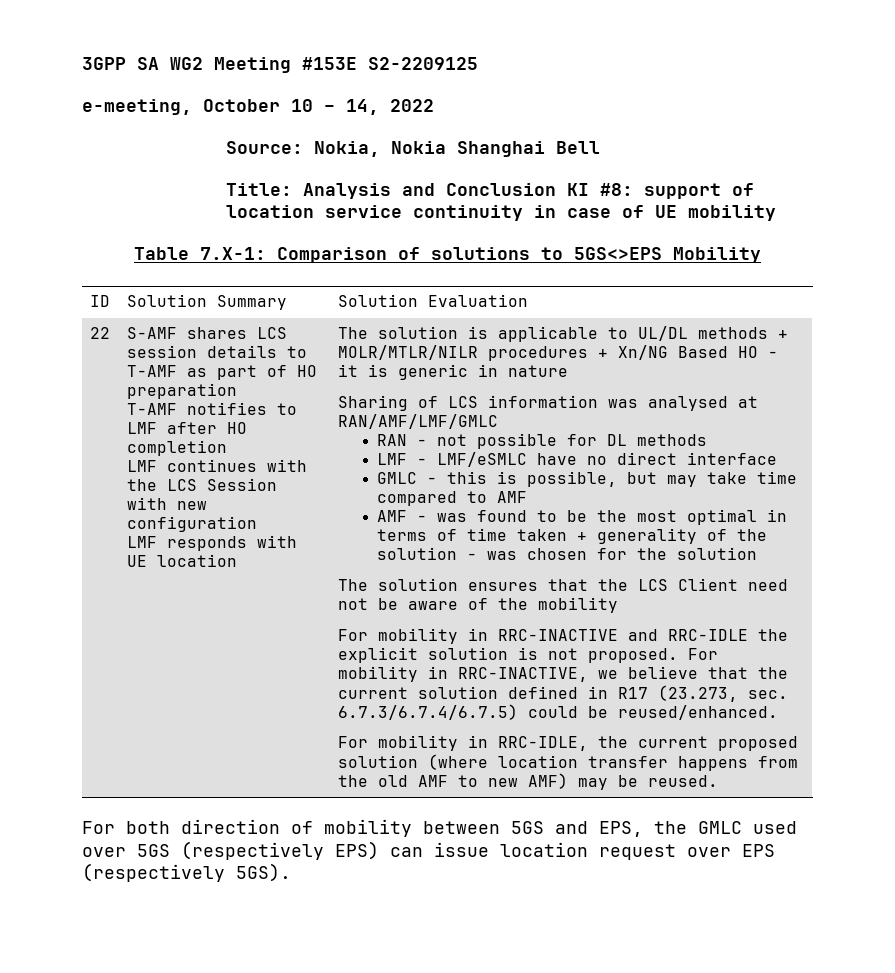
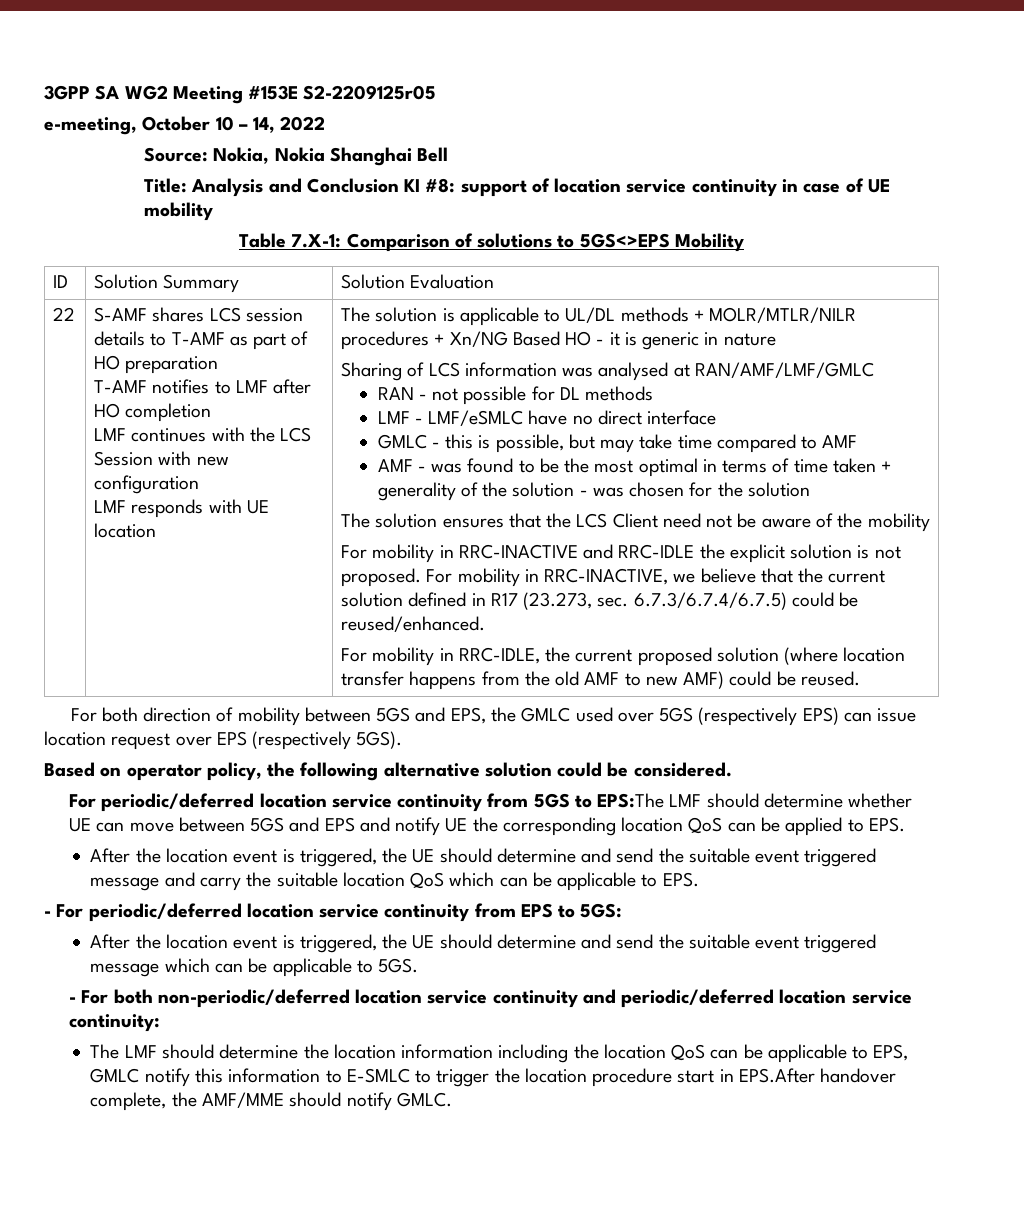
- 3GPP SA WG2 Meeting #153E S2-2209125
+ 3GPP SA WG2 Meeting #153E S2-2209125r05
- For mobility in RRC-IDLE, the current proposed solution (where location transfer happens from the old AMF to new AMF) may be reused.
+ For mobility in RRC-IDLE, the current proposed solution (where location transfer happens from the old AMF to new AMF) could be reused.
+ Based on operator policy, the following alternative solution could be considered.
+ For periodic/deferred location service continuity from 5GS to EPS:The LMF should determine whether UE can move between 5GS and EPS and notify UE the corresponding location QoS can be applied to EPS.
+ After the location event is triggered, the UE should determine and send the suitable event triggered message and carry the suitable location QoS which can be applicable to EPS.
+ - For periodic/deferred location service continuity from EPS to 5GS:
+ After the location event is triggered, the UE should determine and send the suitable event triggered message which can be applicable to 5GS.
+ - For both non-periodic/deferred location service continuity and periodic/deferred location service continuity:
+ The LMF should determine the location information including the location QoS can be applicable to EPS, GMLC notify this information to E-SMLC to trigger the location procedure start in EPS.After handover complete, the AMF/MME should notify GMLC.

